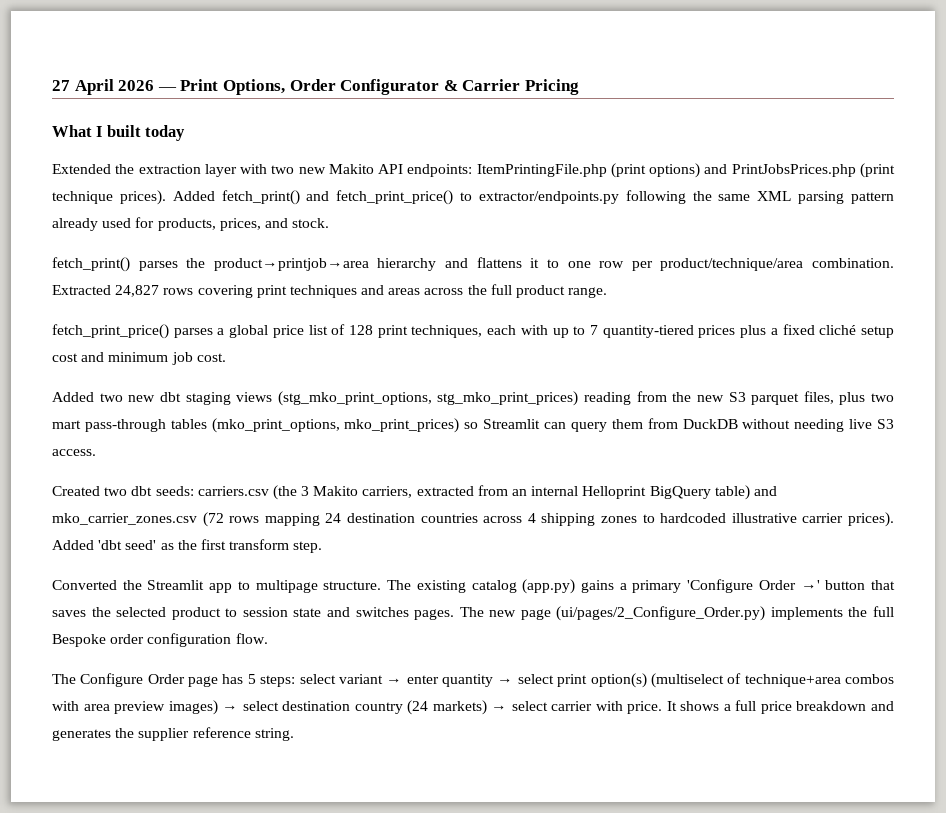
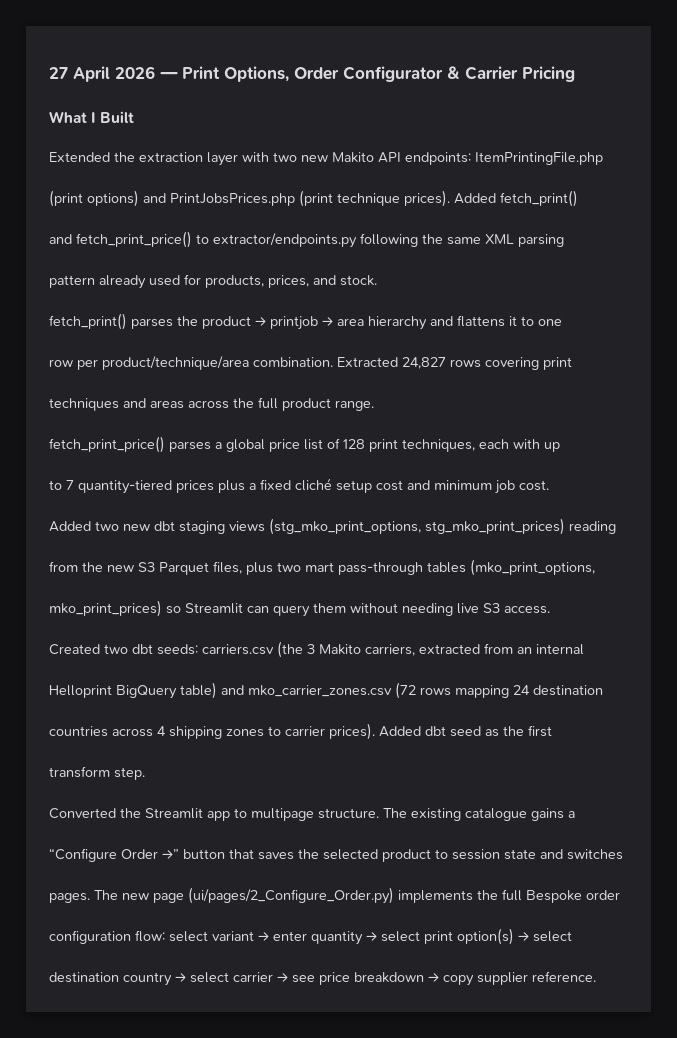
- What I built today
+ What I Built
- Extended the extraction layer with two new Makito API endpoints: ItemPrintingFile.php (print options) and PrintJobsPrices.php (print technique prices).
+ Extended the extraction layer with two new Makito API endpoints: ItemPrintingFile.php
+ (print options) and PrintJobsPrices.php (print technique prices).
- Added fetch_print() and fetch_print_price() to extractor/endpoints.py following the same XML parsing pattern already used for products, prices, and stock.
+ Added fetch_print()
+ and fetch_print_price() to extractor/endpoints.py following the same XML parsing
+ pattern already used for products, prices, and stock.
- fetch_print() parses the product→printjob→area hierarchy and flattens it to one row per product/technique/area combination.
+ fetch_print() parses the product → printjob → area hierarchy and flattens it to one
+ row per product/technique/area combination.
- Extracted 24,827 rows covering print techniques and areas across the full product range.
+ Extracted 24,827 rows covering print
+ techniques and areas across the full product range.
- fetch_print_price() parses a global price list of 128 print techniques, each with up to 7 quantity-tiered prices plus a fixed cliché setup cost and minimum job cost.
+ fetch_print_price() parses a global price list of 128 print techniques, each with up
+ to 7 quantity-tiered prices plus a fixed cliché setup cost and minimum job cost.
- Added two new dbt staging views (stg_mko_print_options, stg_mko_print_prices) reading from the new S3 parquet files, plus two mart pass-through tables (mko_print_options, mko_print_prices) so Streamlit can query them from DuckDB without needing live S3 access.
+ Added two new dbt staging views (stg_mko_print_options, stg_mko_print_prices) reading
+ from the new S3 Parquet files, plus two mart pass-through tables (mko_print_options,
+ mko_print_prices) so Streamlit can query them without needing live S3 access.
- Created two dbt seeds: carriers.csv (the 3 Makito carriers, extracted from an internal Helloprint BigQuery table) and mko_carrier_zones.csv (72 rows mapping 24 destination countries across 4 shipping zones to hardcoded illustrative carrier prices).
+ Created two dbt seeds: carriers.csv (the 3 Makito carriers, extracted from an internal
+ Helloprint BigQuery table) and mko_carrier_zones.csv (72 rows mapping 24 destination
+ countries across 4 shipping zones to carrier prices).
- Added 'dbt seed' as the first transform step.
+ Added dbt seed as the first
+ transform step.
- The existing catalog (app.py) gains a primary 'Configure Order →' button that saves the selected product to session state and switches pages.
+ The existing catalogue gains a
+ “Configure Order →” button that saves the selected product to session state and switches
+ pages.
- The new page (ui/pages/2_Configure_Order.py) implements the full Bespoke order configuration flow.
- The Configure Order page has 5 steps: select variant → enter quantity → select print option(s) (multiselect of technique+area combos with area preview images) → select destination country (24 markets) → select carrier with price. It shows a full price breakdown and generates the supplier reference string.
+ The new page (ui/pages/2_Configure_Order.py) implements the full Bespoke order
+ configuration flow: select variant → enter quantity → select print option(s) → select
+ destination country → select carrier → see price breakdown → copy supplier reference.

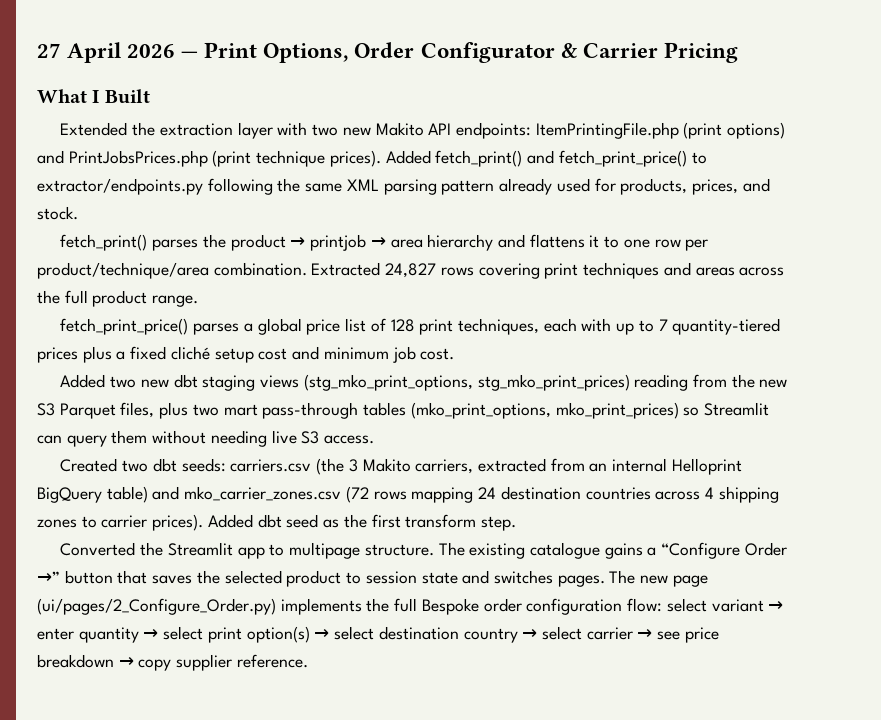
- Extended the extraction layer with two new Makito API endpoints: ItemPrintingFile.php
- (print options) and PrintJobsPrices.php (print technique prices).
+ Extended the extraction layer with two new Makito API endpoints: ItemPrintingFile.php (print options) and PrintJobsPrices.php (print technique prices).
- Added fetch_print()
- and fetch_print_price() to extractor/endpoints.py following the same XML parsing
- pattern already used for products, prices, and stock.
+ Added fetch_print() and fetch_print_price() to extractor/endpoints.py following the same XML parsing pattern already used for products, prices, and stock.
- fetch_print() parses the product → printjob → area hierarchy and flattens it to one
- row per product/technique/area combination.
+ fetch_print() parses the product → printjob → area hierarchy and flattens it to one row per product/technique/area combination.
- Extracted 24,827 rows covering print
- techniques and areas across the full product range.
+ Extracted 24,827 rows covering print techniques and areas across the full product range.
- fetch_print_price() parses a global price list of 128 print techniques, each with up
- to 7 quantity-tiered prices plus a fixed cliché setup cost and minimum job cost.
+ fetch_print_price() parses a global price list of 128 print techniques, each with up to 7 quantity-tiered prices plus a fixed cliché setup cost and minimum job cost.
- Added two new dbt staging views (stg_mko_print_options, stg_mko_print_prices) reading
- from the new S3 Parquet files, plus two mart pass-through tables (mko_print_options,
- mko_print_prices) so Streamlit can query them without needing live S3 access.
+ Added two new dbt staging views (stg_mko_print_options, stg_mko_print_prices) reading from the new S3 Parquet files, plus two mart pass-through tables (mko_print_options, mko_print_prices) so Streamlit can query them without needing live S3 access.
- Created two dbt seeds: carriers.csv (the 3 Makito carriers, extracted from an internal
- Helloprint BigQuery table) and mko_carrier_zones.csv (72 rows mapping 24 destination
- countries across 4 shipping zones to carrier prices).
+ Created two dbt seeds: carriers.csv (the 3 Makito carriers, extracted from an internal Helloprint BigQuery table) and mko_carrier_zones.csv (72 rows mapping 24 destination countries across 4 shipping zones to carrier prices).
- Added dbt seed as the first
- transform step.
+ Added dbt seed as the first transform step.
- The existing catalogue gains a
- “Configure Order →” button that saves the selected product to session state and switches
- pages.
+ The existing catalogue gains a “Configure Order →” button that saves the selected product to session state and switches pages.
- The new page (ui/pages/2_Configure_Order.py) implements the full Bespoke order
- configuration flow: select variant → enter quantity → select print option(s) → select
- destination country → select carrier → see price breakdown → copy supplier reference.
+ The new page (ui/pages/2_Configure_Order.py) implements the full Bespoke order configuration flow: select variant → enter quantity → select print option(s) → select destination country → select carrier → see price breakdown → copy supplier reference.

